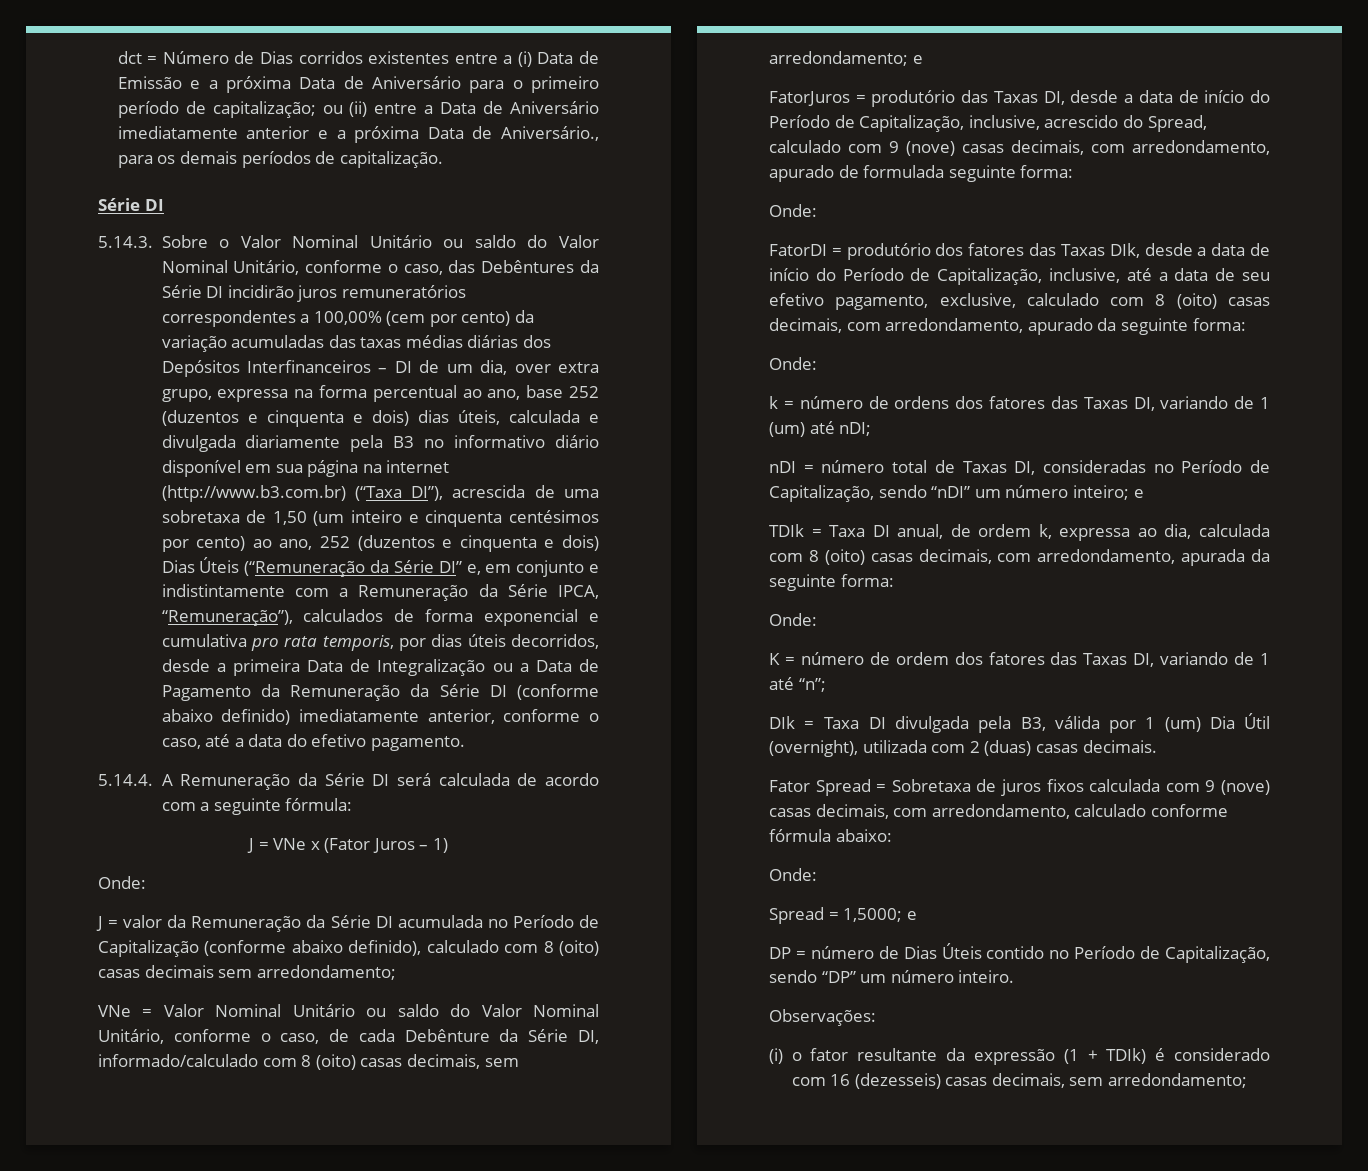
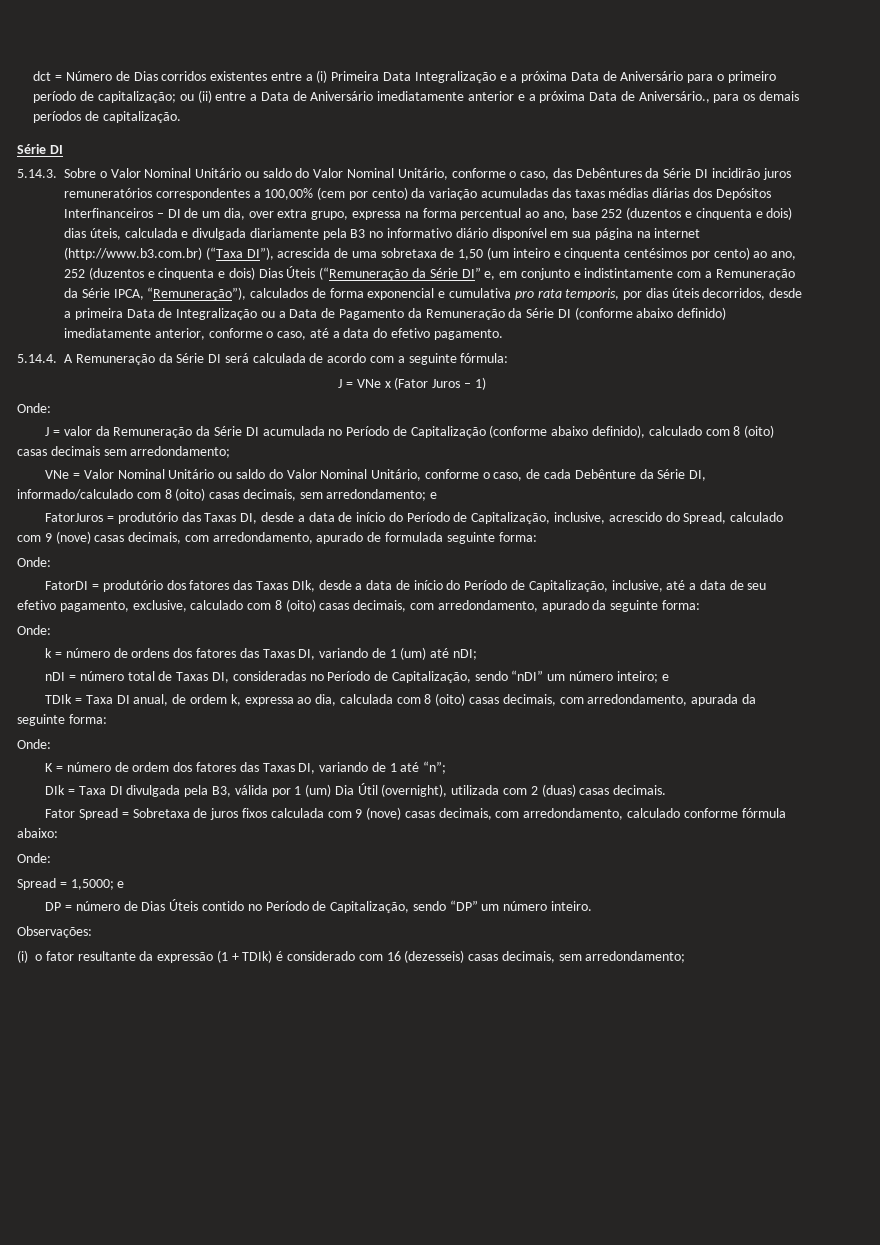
- dct = Número de Dias corridos existentes entre a (i) Data de Emissão e a próxima Data de Aniversário para o primeiro período de capitalização; ou (ii) entre a Data de Aniversário imediatamente anterior e a próxima Data de Aniversário., para os demais períodos de capitalização.
+ dct = Número de Dias corridos existentes entre a (i) Primeira Data Integralização e a próxima Data de Aniversário para o primeiro período de capitalização; ou (ii) entre a Data de Aniversário imediatamente anterior e a próxima Data de Aniversário., para os demais períodos de capitalização.

